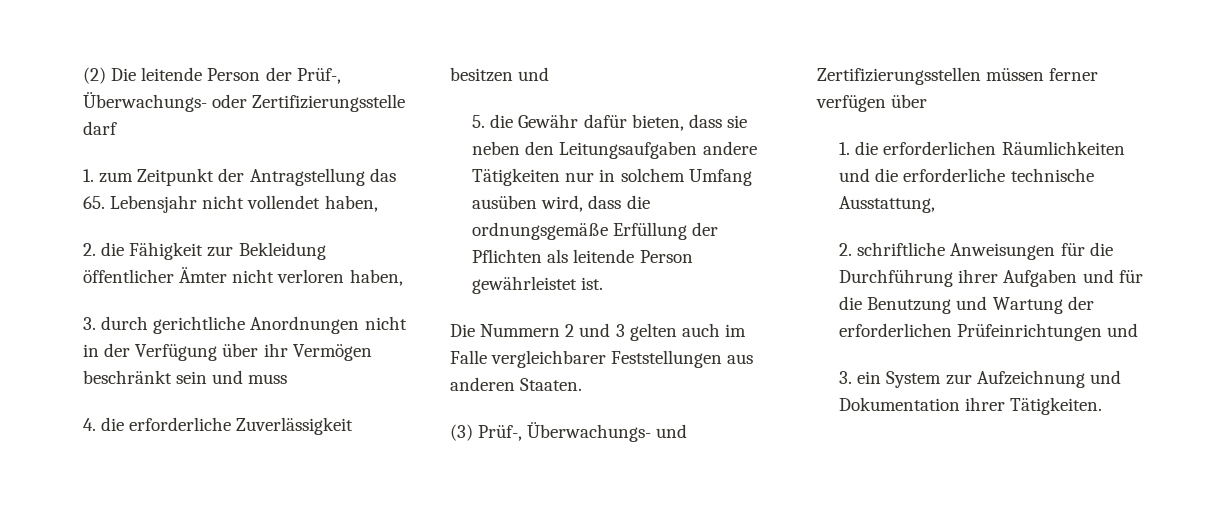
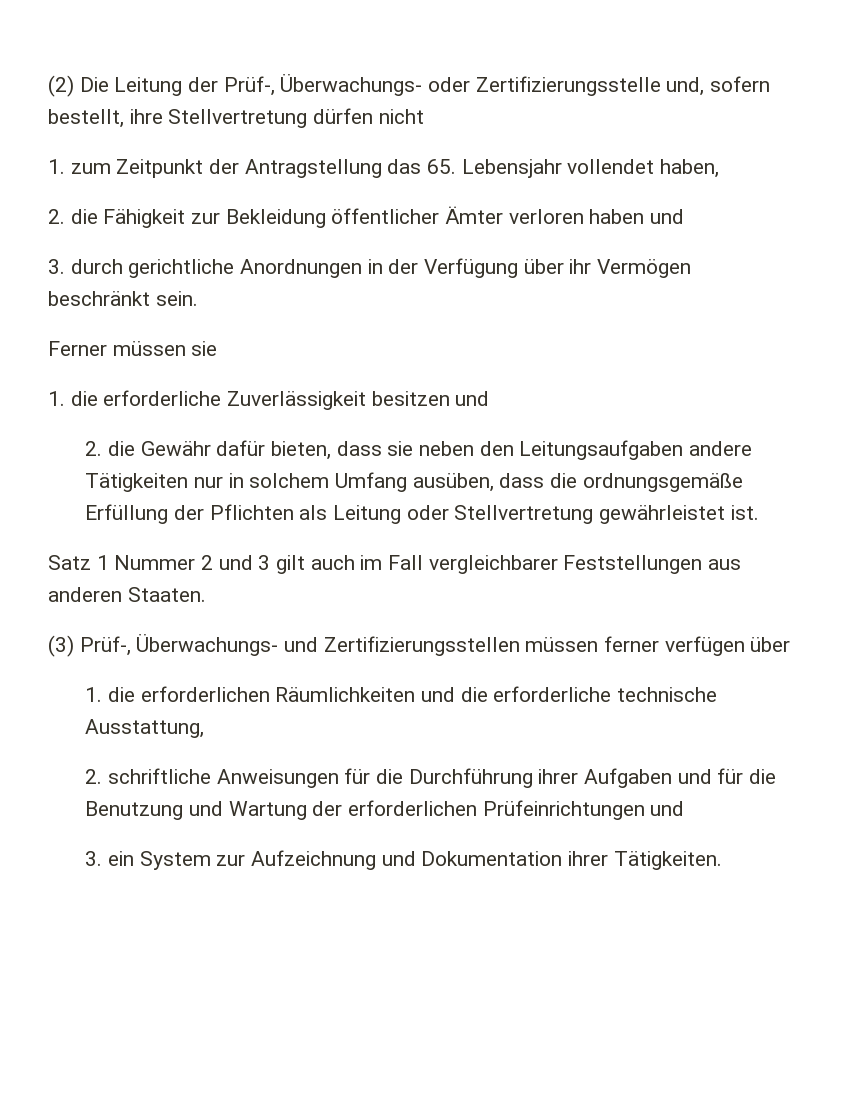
- (2) Die leitende Person der Prüf-, Überwachungs- oder Zertifizierungsstelle darf
+ (2) Die Leitung der Prüf-, Überwachungs- oder Zertifizierungsstelle und, sofern bestellt, ihre Stellvertretung dürfen nicht
- 1. zum Zeitpunkt der Antragstellung das 65. Lebensjahr nicht vollendet haben,
+ 1. zum Zeitpunkt der Antragstellung das 65. Lebensjahr vollendet haben,
- 2. die Fähigkeit zur Bekleidung öffentlicher Ämter nicht verloren haben,
+ 2. die Fähigkeit zur Bekleidung öffentlicher Ämter verloren haben und
- 3. durch gerichtliche Anordnungen nicht in der Verfügung über ihr Vermögen beschränkt sein und muss
- 4. die erforderliche Zuverlässigkeit besitzen und
+ 3. durch gerichtliche Anordnungen in der Verfügung über ihr Vermögen beschränkt sein.
+ Ferner müssen sie
+ 1. die erforderliche Zuverlässigkeit besitzen und
- 5. die Gewähr dafür bieten, dass sie neben den Leitungsaufgaben andere Tätigkeiten nur in solchem Umfang ausüben wird, dass die ordnungsgemäße Erfüllung der Pflichten als leitende Person gewährleistet ist.
+ 2. die Gewähr dafür bieten, dass sie neben den Leitungsaufgaben andere Tätigkeiten nur in solchem Umfang ausüben, dass die ordnungsgemäße Erfüllung der Pflichten als Leitung oder Stellvertretung gewährleistet ist.
- Die Nummern 2 und 3 gelten auch im Falle vergleichbarer Feststellungen aus anderen Staaten.
+ Satz 1 Nummer 2 und 3 gilt auch im Fall vergleichbarer Feststellungen aus anderen Staaten.

